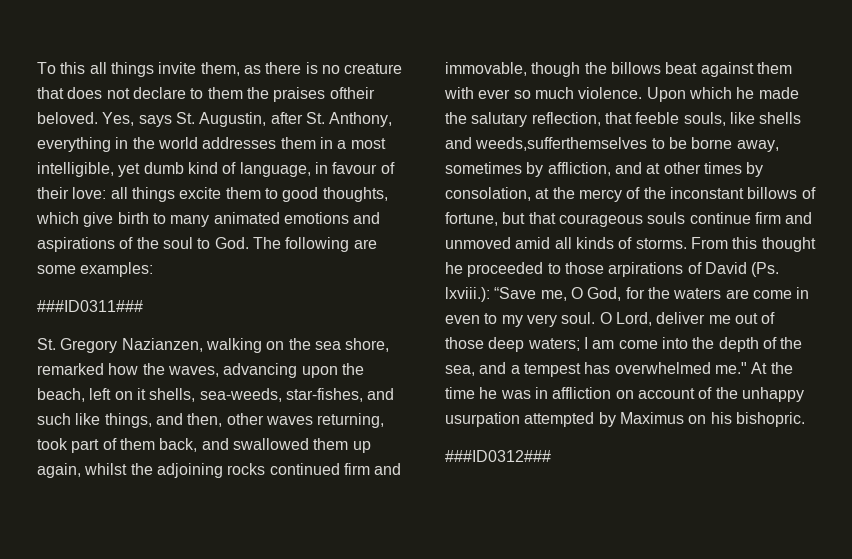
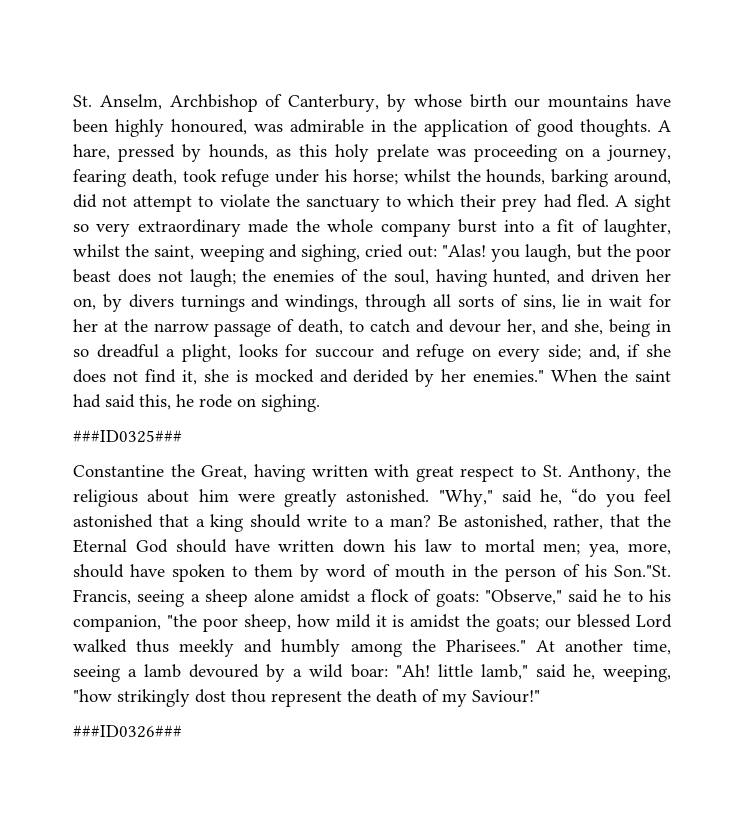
- To this all things invite them, as there is no creature that does not declare to them the praises oftheir beloved. Yes, says St. Augustin, after St. Anthony, everything in the world addresses them in a most intelligible, yet dumb kind of language, in favour of their love: all things excite them to good thoughts, which give birth to many animated emotions and aspirations of the soul to God. The following are some examples:
- ###ID0311###
- St. Gregory Nazianzen, walking on the sea shore, remarked how the waves, advancing upon the beach, left on it shells, sea-weeds, star-fishes, and such like things, and then, other waves returning, took part of them back, and swallowed them up again, whilst the adjoining rocks continued firm and immovable, though the billows beat against them with ever so much violence. Upon which he made the salutary reflection, that feeble souls, like shells and weeds,sufferthemselves to be borne away, sometimes by affliction, and at other times by consolation, at the mercy of the inconstant billows of fortune, but that courageous souls continue firm and unmoved amid all kinds of storms. From this thought he proceeded to those arpirations of David (Ps. lxviii.): “Save me, O God, for the waters are come in even to my very soul. O Lord, deliver me out of those deep waters; I am come into the depth of the sea, and a tempest has overwhelmed me." At the time he was in affliction on account of the unhappy usurpation attempted by Maximus on his bishopric.
- ###ID0312###
+ St. Anselm, Archbishop of Canterbury, by whose birth our mountains have been highly honoured, was admirable in the application of good thoughts. A hare, pressed by hounds, as this holy prelate was proceeding on a journey, fearing death, took refuge under his horse; whilst the hounds, barking around, did not attempt to violate the sanctuary to which their prey had fled. A sight so very extraordinary made the whole company burst into a fit of laughter, whilst the saint, weeping and sighing, cried out: "Alas! you laugh, but the poor beast does not laugh; the enemies of the soul, having hunted, and driven her on, by divers turnings and windings, through all sorts of sins, lie in wait for her at the narrow passage of death, to catch and devour her, and she, being in so dreadful a plight, looks for succour and refuge on every side; and, if she does not find it, she is mocked and derided by her enemies." When the saint had said this, he rode on sighing.
+ ###ID0325###
+ Constantine the Great, having written with great respect to St. Anthony, the religious about him were greatly astonished. "Why," said he, “do you feel astonished that a king should write to a man? Be astonished, rather, that the Eternal God should have written down his law to mortal men; yea, more, should have spoken to them by word of mouth in the person of his Son."St. Francis, seeing a sheep alone amidst a flock of goats: "Observe," said he to his companion, "the poor sheep, how mild it is amidst the goats; our blessed Lord walked thus meekly and humbly among the Pharisees." At another time, seeing a lamb devoured by a wild boar: "Ah! little lamb," said he, weeping, "how strikingly dost thou represent the death of my Saviour!"
+ ###ID0326###

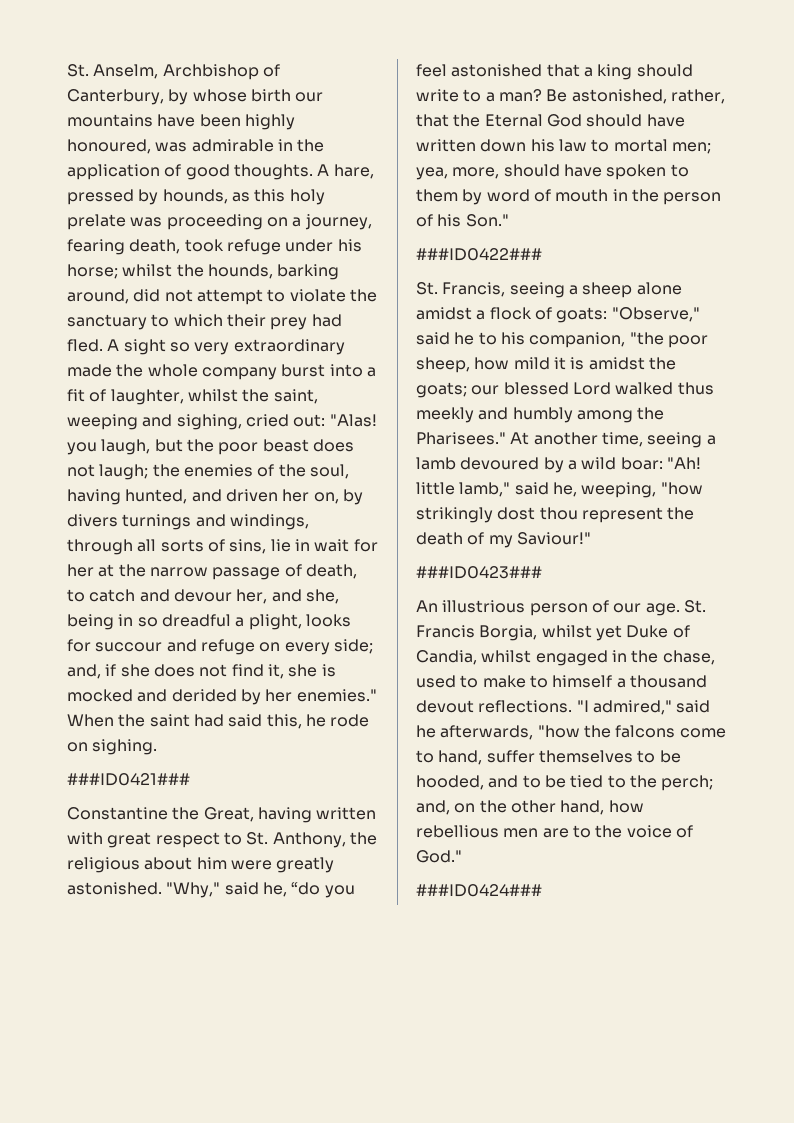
- ###ID0325###
+ ###ID0421###
- yea, more, should have spoken to them by word of mouth in the person of his Son."St. Francis, seeing a sheep alone amidst a flock of goats:
+ yea, more, should have spoken to them by word of mouth in the person of his Son."
+ ###ID0422###
+ St. Francis, seeing a sheep alone amidst a flock of goats:
- ###ID0326###
+ ###ID0423###
+ An illustrious person of our age. St. Francis Borgia, whilst yet Duke of Candia, whilst engaged in the chase, used to make to himself a thousand devout reflections. "I admired," said he afterwards, "how the falcons come to hand, suffer themselves to be hooded, and to be tied to the perch; and, on the other hand, how rebellious men are to the voice of God."
+ ###ID0424###

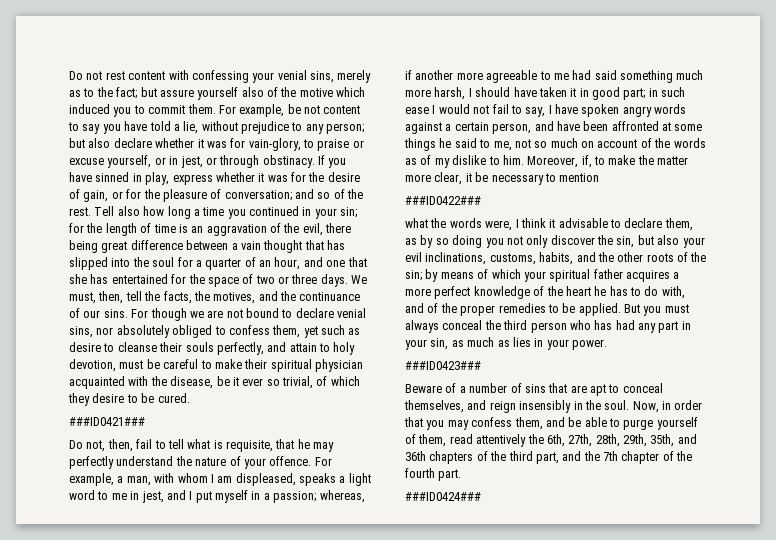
- St. Anselm, Archbishop of Canterbury, by whose birth our mountains have been highly honoured, was admirable in the application of good thoughts. A hare, pressed by hounds, as this holy prelate was proceeding on a journey, fearing death, took refuge under his horse; whilst the hounds, barking around, did not attempt to violate the sanctuary to which their prey had fled. A sight so very extraordinary made the whole company burst into a fit of laughter, whilst the saint, weeping and sighing, cried out: "Alas! you laugh, but the poor beast does not laugh; the enemies of the soul, having hunted, and driven her on, by divers turnings and windings, through all sorts of sins, lie in wait for her at the narrow passage of death, to catch and devour her, and she, being in so dreadful a plight, looks for succour and refuge on every side; and, if she does not find it, she is mocked and derided by her enemies." When the saint had said this, he rode on sighing.
+ Do not rest content with confessing your venial sins, merely as to the fact; but assure yourself also of the motive which induced you to commit them. For example, be not content to say you have told a lie, without prejudice to any person; but also declare whether it was for vain-glory, to praise or excuse yourself, or in jest, or through obstinacy. If you have sinned in play, express whether it was for the desire of gain, or for the pleasure of conversation; and so of the rest. Tell also how long a time you continued in your sin; for the length of time is an aggravation of the evil, there being great difference between a vain thought that has slipped into the soul for a quarter of an hour, and one that she has entertained for the space of two or three days. We must, then, tell the facts, the motives, and the continuance of our sins. For though we are not bound to declare venial sins, nor absolutely obliged to confess them, yet such as desire to cleanse their souls perfectly, and attain to holy devotion, must be careful to make their spiritual physician acquainted with the disease, be it ever so trivial, of which they desire to be cured.
  ###ID0421###
- Constantine the Great, having written with great respect to St. Anthony, the religious about him were greatly astonished. "Why," said he, “do you feel astonished that a king should write to a man? Be astonished, rather, that the Eternal God should have written down his law to mortal men; yea, more, should have spoken to them by word of mouth in the person of his Son."
+ Do not, then, fail to tell what is requisite, that he may perfectly understand the nature of your offence. For example, a man, with whom I am displeased, speaks a light word to me in jest, and I put myself in a passion; whereas, if another more agreeable to me had said something much more harsh, I should have taken it in good part; in such ease I would not fail to say, I have spoken angry words against a certain person, and have been affronted at some things he said to me, not so much on account of the words as of my dislike to him. Moreover, if, to make the matter more clear, it be necessary to mention
  ###ID0422###
- St. Francis, seeing a sheep alone amidst a flock of goats: "Observe," said he to his companion, "the poor sheep, how mild it is amidst the goats; our blessed Lord walked thus meekly and humbly among the Pharisees." At another time, seeing a lamb devoured by a wild boar: "Ah! little lamb," said he, weeping, "how strikingly dost thou represent the death of my Saviour!"
+ what the words were, I think it advisable to declare them, as by so doing you not only discover the sin, but also your evil inclinations, customs, habits, and the other roots of the sin; by means of which your spiritual father acquires a more perfect knowledge of the heart he has to do with, and of the proper remedies to be applied. But you must always conceal the third person who has had any part in your sin, as much as lies in your power.
  ###ID0423###
- An illustrious person of our age. St. Francis Borgia, whilst yet Duke of Candia, whilst engaged in the chase, used to make to himself a thousand devout reflections. "I admired," said he afterwards, "how the falcons come to hand, suffer themselves to be hooded, and to be tied to the perch; and, on the other hand, how rebellious men are to the voice of God."
+ Beware of a number of sins that are apt to conceal themselves, and reign insensibly in the soul. Now, in order that you may confess them, and be able to purge yourself of them, read attentively the 6th, 27th, 28th, 29th, 35th, and 36th chapters of the third part, and the 7th chapter of the fourth part.

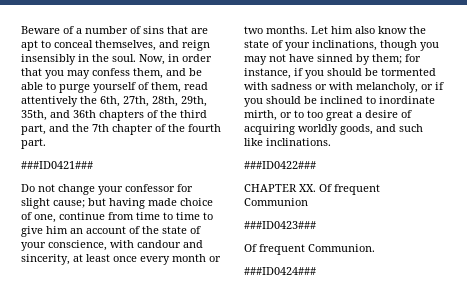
- Do not rest content with confessing your venial sins, merely as to the fact; but assure yourself also of the motive which induced you to commit them. For example, be not content to say you have told a lie, without prejudice to any person; but also declare whether it was for vain-glory, to praise or excuse yourself, or in jest, or through obstinacy. If you have sinned in play, express whether it was for the desire of gain, or for the pleasure of conversation; and so of the rest. Tell also how long a time you continued in your sin; for the length of time is an aggravation of the evil, there being great difference between a vain thought that has slipped into the soul for a quarter of an hour, and one that she has entertained for the space of two or three days. We must, then, tell the facts, the motives, and the continuance of our sins. For though we are not bound to declare venial sins, nor absolutely obliged to confess them, yet such as desire to cleanse their souls perfectly, and attain to holy devotion, must be careful to make their spiritual physician acquainted with the disease, be it ever so trivial, of which they desire to be cured.
- ###ID0421###
- Do not, then, fail to tell what is requisite, that he may perfectly understand the nature of your offence. For example, a man, with whom I am displeased, speaks a light word to me in jest, and I put myself in a passion; whereas, if another more agreeable to me had said something much more harsh, I should have taken it in good part; in such ease I would not fail to say, I have spoken angry words against a certain person, and have been affronted at some things he said to me, not so much on account of the words as of my dislike to him. Moreover, if, to make the matter more clear, it be necessary to mention
- ###ID0422###
- what the words were, I think it advisable to declare them, as by so doing you not only discover the sin, but also your evil inclinations, customs, habits, and the other roots of the sin; by means of which your spiritual father acquires a more perfect knowledge of the heart he has to do with, and of the proper remedies to be applied. But you must always conceal the third person who has had any part in your sin, as much as lies in your power.
- ###ID0423###
+ ###ID0421###
+ Do not change your confessor for slight cause; but having made choice of one, continue from time to time to give him an account of the state of your conscience, with candour and sincerity, at least once every month or two months. Let him also know the state of your inclinations, though you may not have sinned by them; for instance, if you should be tormented with sadness or with melancholy, or if you should be inclined to inordinate mirth, or to too great a desire of acquiring worldly goods, and such like inclinations.
+ ###ID0422###
+ CHAPTER XX. Of frequent Communion
+ ###ID0423###
+ Of frequent Communion.

